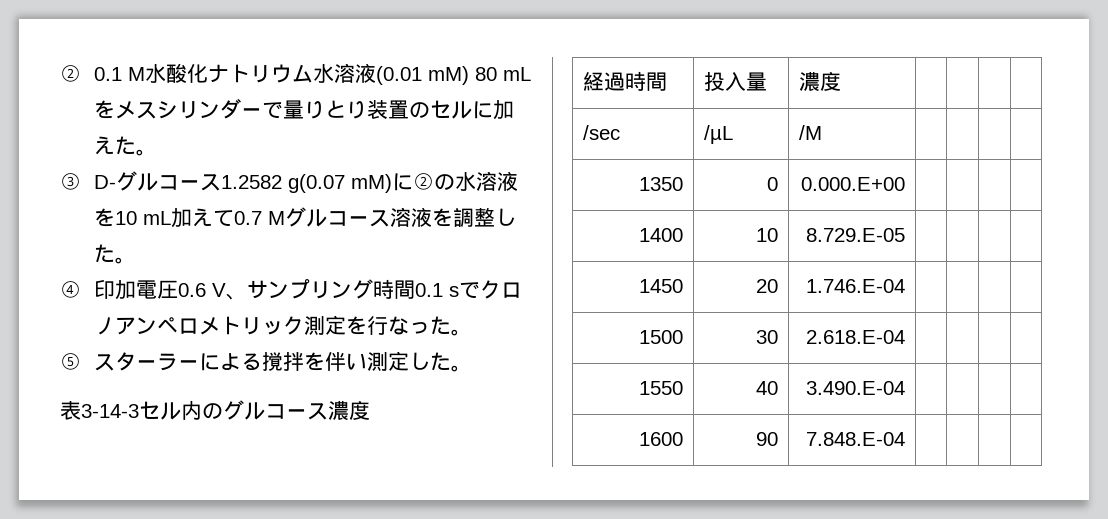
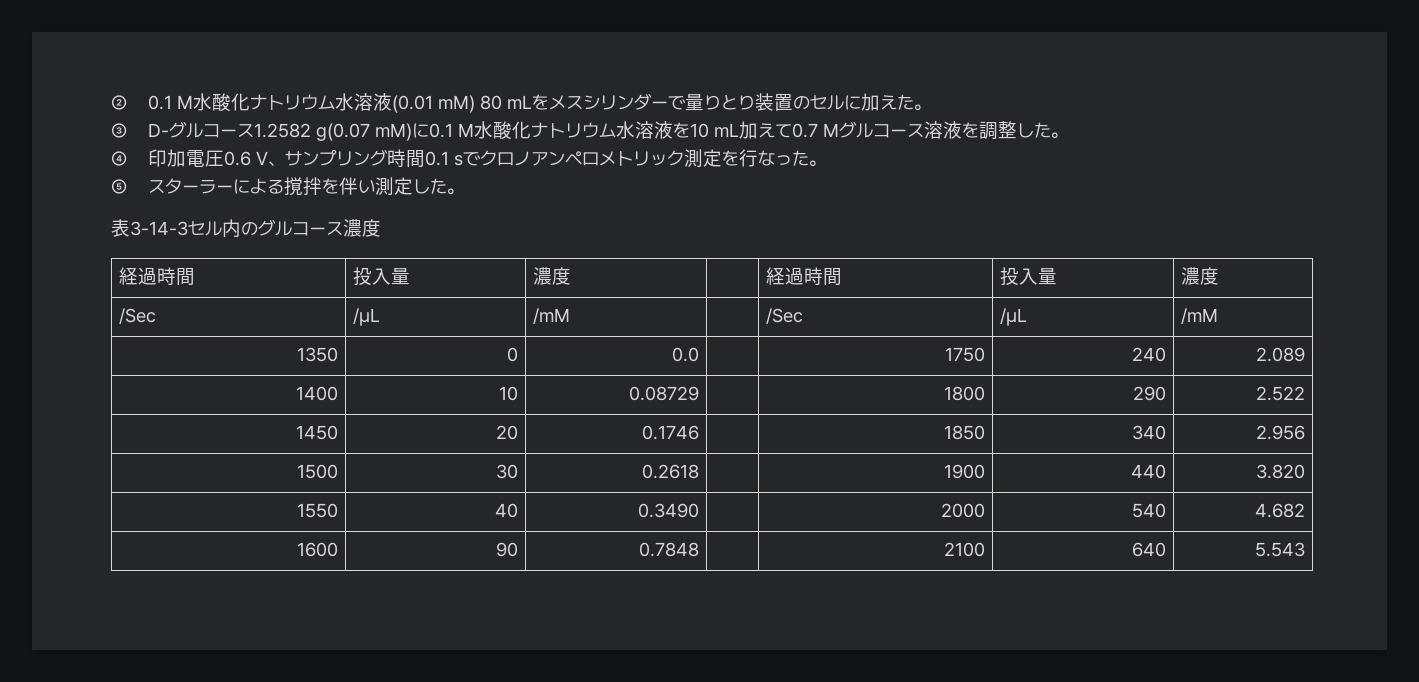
- ③ D-グルコース1.2582 g(0.07 mM)に②の水溶液を10 mL加えて0.7 Mグルコース溶液を調整した。
+ ③ D-グルコース1.2582 g(0.07 mM)に0.1 M水酸化ナトリウム水溶液を10 mL加えて0.7 Mグルコース溶液を調整した。
- 経過時間 | 投入量 | 濃度 | | | |
- /sec | /µL | /M | | | |
- 1350 | 0 | 0.000.E+00 | | | |
- 1400 | 10 | 8.729.E-05 | | | |
- 1450 | 20 | 1.746.E-04 | | | |
- 1500 | 30 | 2.618.E-04 | | | |
- 1550 | 40 | 3.490.E-04 | | | |
- 1600 | 90 | 7.848.E-04 | | | |
+ 経過時間 | 投入量 | 濃度 | | 経過時間 | 投入量 | 濃度
+ /Sec | /µL | /mM | | /Sec | /µL | /mM
+ 1350 | 0 | 0.0 | | 1750 | 240 | 2.089
+ 1400 | 10 | 0.08729 | | 1800 | 290 | 2.522
+ 1450 | 20 | 0.1746 | | 1850 | 340 | 2.956
+ 1500 | 30 | 0.2618 | | 1900 | 440 | 3.820
+ 1550 | 40 | 0.3490 | | 2000 | 540 | 4.682
+ 1600 | 90 | 0.7848 | | 2100 | 640 | 5.543

